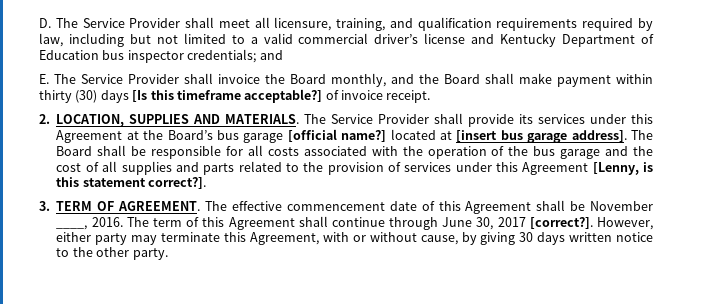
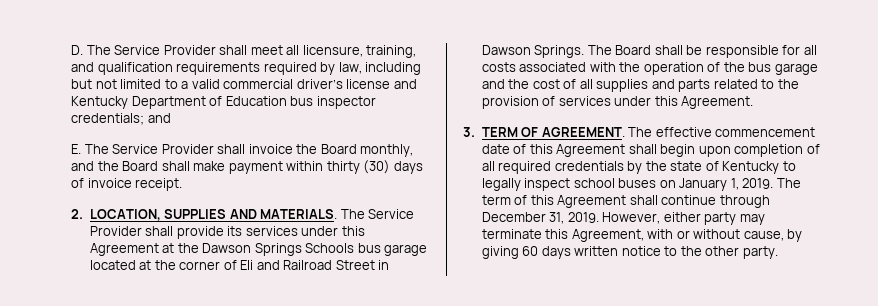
- E. The Service Provider shall invoice the Board monthly, and the Board shall make payment within thirty (30) days [Is this timeframe acceptable?] of invoice receipt.
+ E. The Service Provider shall invoice the Board monthly, and the Board shall make payment within thirty (30) days of invoice receipt.
- The Service Provider shall provide its services under this Agreement at the Board’s bus garage [official name?] located at [insert bus garage address].
+ The Service Provider shall provide its services under this Agreement at the Dawson Springs Schools bus garage located at the corner of Eli and Railroad Street in Dawson Springs.
- The Board shall be responsible for all costs associated with the operation of the bus garage and the cost of all supplies and parts related to the provision of services under this Agreement [Lenny, is this statement correct?].
+ The Board shall be responsible for all costs associated with the operation of the bus garage and the cost of all supplies and parts related to the provision of services under this Agreement.
- The effective commencement date of this Agreement shall be November ____, 2016.
+ The effective commencement date of this Agreement shall begin upon completion of all required credentials by the state of Kentucky to legally inspect school buses on January 1, 2019.
- The term of this Agreement shall continue through June 30, 2017 [correct?].
+ The term of this Agreement shall continue through December 31, 2019.
- However, either party may terminate this Agreement, with or without cause, by giving 30 days written notice to the other party.
+ However, either party may terminate this Agreement, with or without cause, by giving 60 days written notice to the other party.

